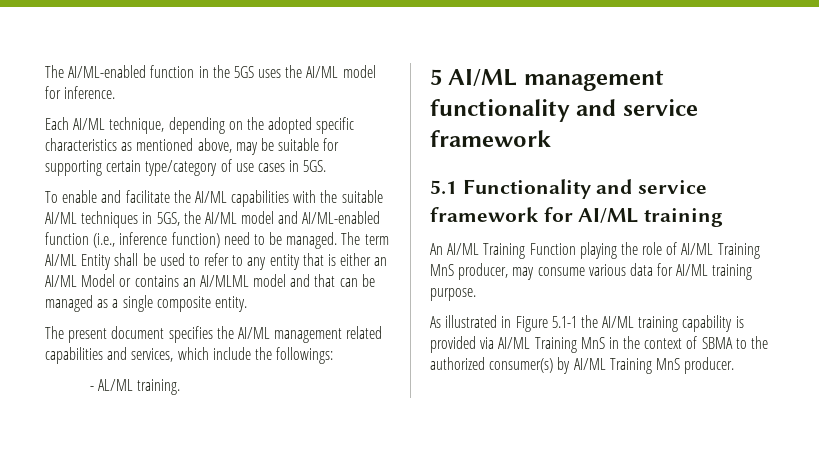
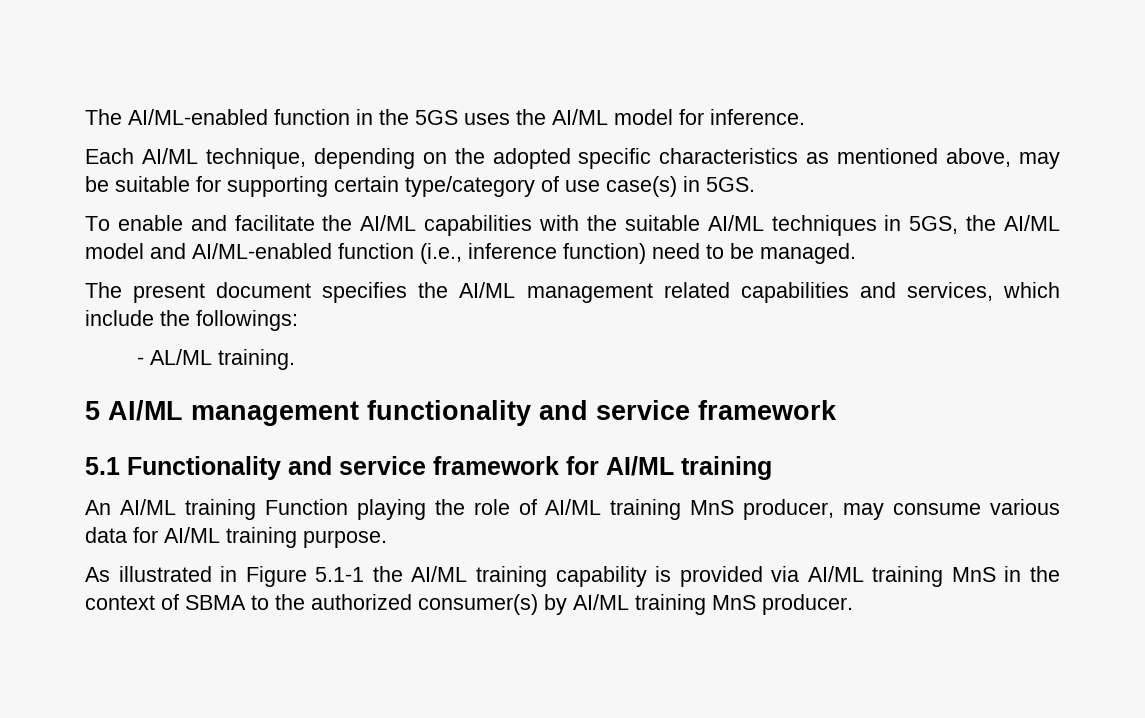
- Each AI/ML technique, depending on the adopted specific characteristics as mentioned above, may be suitable for supporting certain type/category of use cases in 5GS.
+ Each AI/ML technique, depending on the adopted specific characteristics as mentioned above, may be suitable for supporting certain type/category of use case(s) in 5GS.
- The term AI/ML Entity shall be used to refer to any entity that is either an AI/ML Model or contains an AI/MLML model and that can be managed as a single composite entity.
- An AI/ML Training Function playing the role of AI/ML Training MnS producer, may consume various data for AI/ML training purpose.
+ An AI/ML training Function playing the role of AI/ML training MnS producer, may consume various data for AI/ML training purpose.
- As illustrated in Figure 5.1-1 the AI/ML training capability is provided via AI/ML Training MnS in the context of SBMA to the authorized consumer(s) by AI/ML Training MnS producer.
+ As illustrated in Figure 5.1-1 the AI/ML training capability is provided via AI/ML training MnS in the context of SBMA to the authorized consumer(s) by AI/ML training MnS producer.

